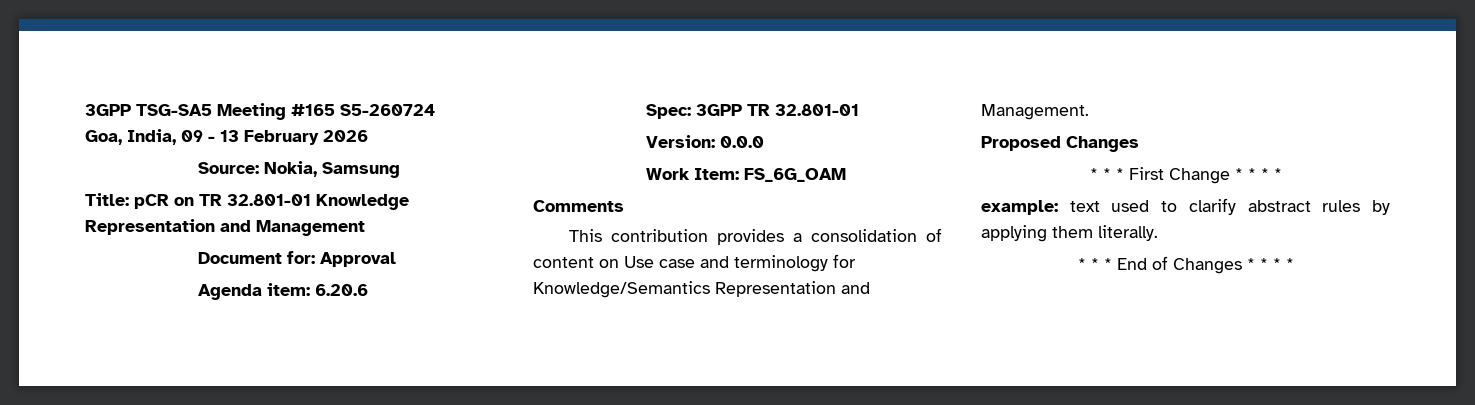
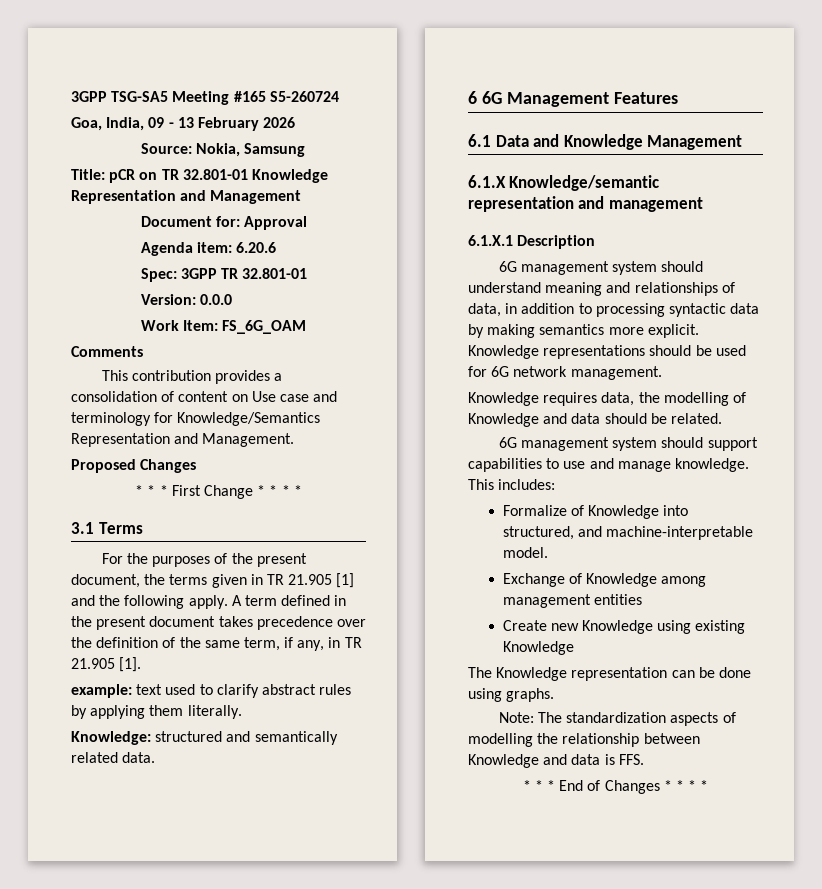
+ 3.1 Terms
+ For the purposes of the present document, the terms given in TR 21.905 [1] and the following apply. A term defined in the present document takes precedence over the definition of the same term, if any, in TR 21.905 [1].
+ Knowledge: structured and semantically related data.
+ 6 6G Management Features
+ 6.1 Data and Knowledge Management
+ 6.1.X Knowledge/semantic representation and management
+ 6.1.X.1 Description
+ 6G management system should understand meaning and relationships of data, in addition to processing syntactic data by making semantics more explicit. Knowledge representations should be used for 6G network management.
+ Knowledge requires data, the modelling of Knowledge and data should be related.
+ 6G management system should support capabilities to use and manage knowledge. This includes:
+ Formalize of Knowledge into structured, and machine-interpretable model.
+ Exchange of Knowledge among management entities
+ Create new Knowledge using existing Knowledge
+ The Knowledge representation can be done using graphs.
+ Note: The standardization aspects of modelling the relationship between Knowledge and data is FFS.

